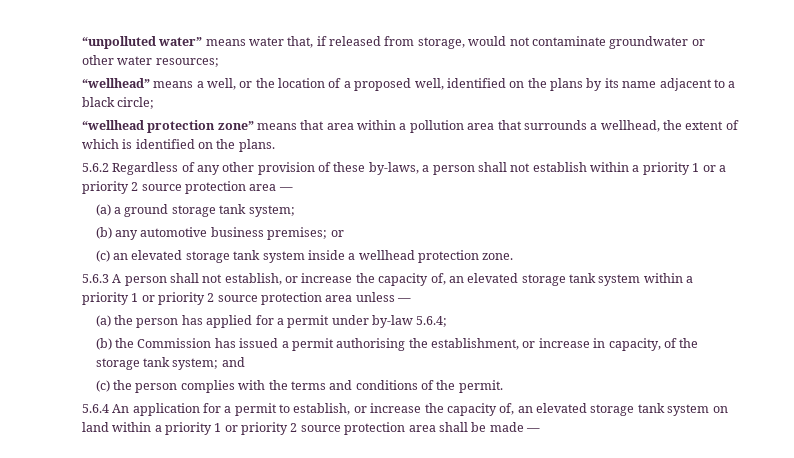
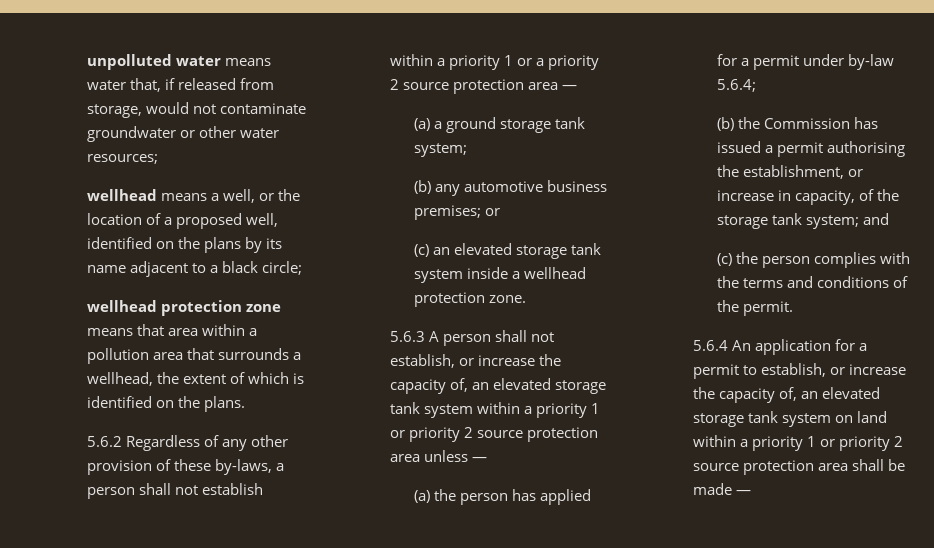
- “unpolluted water” means water that, if released from storage, would not contaminate groundwater or other water resources;
+ unpolluted water means water that, if released from storage, would not contaminate groundwater or other water resources;
- “wellhead” means a well, or the location of a proposed well, identified on the plans by its name adjacent to a black circle;
+ wellhead means a well, or the location of a proposed well, identified on the plans by its name adjacent to a black circle;
- “wellhead protection zone” means that area within a pollution area that surrounds a wellhead, the extent of which is identified on the plans.
+ wellhead protection zone means that area within a pollution area that surrounds a wellhead, the extent of which is identified on the plans.

